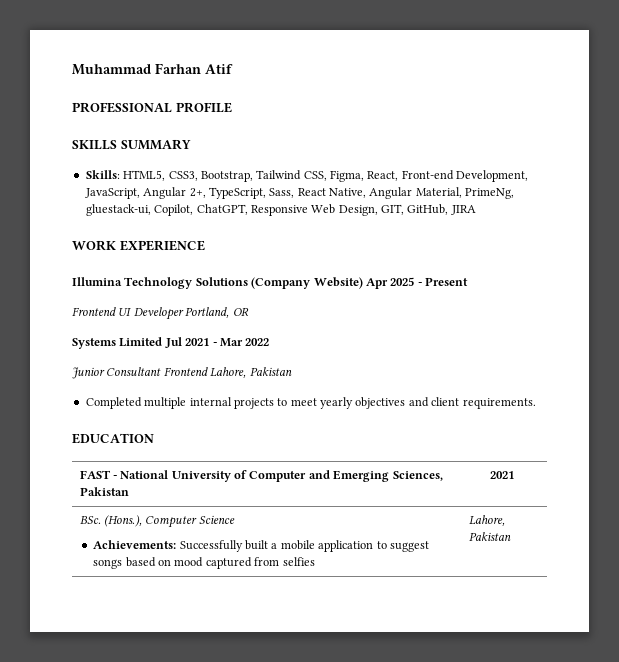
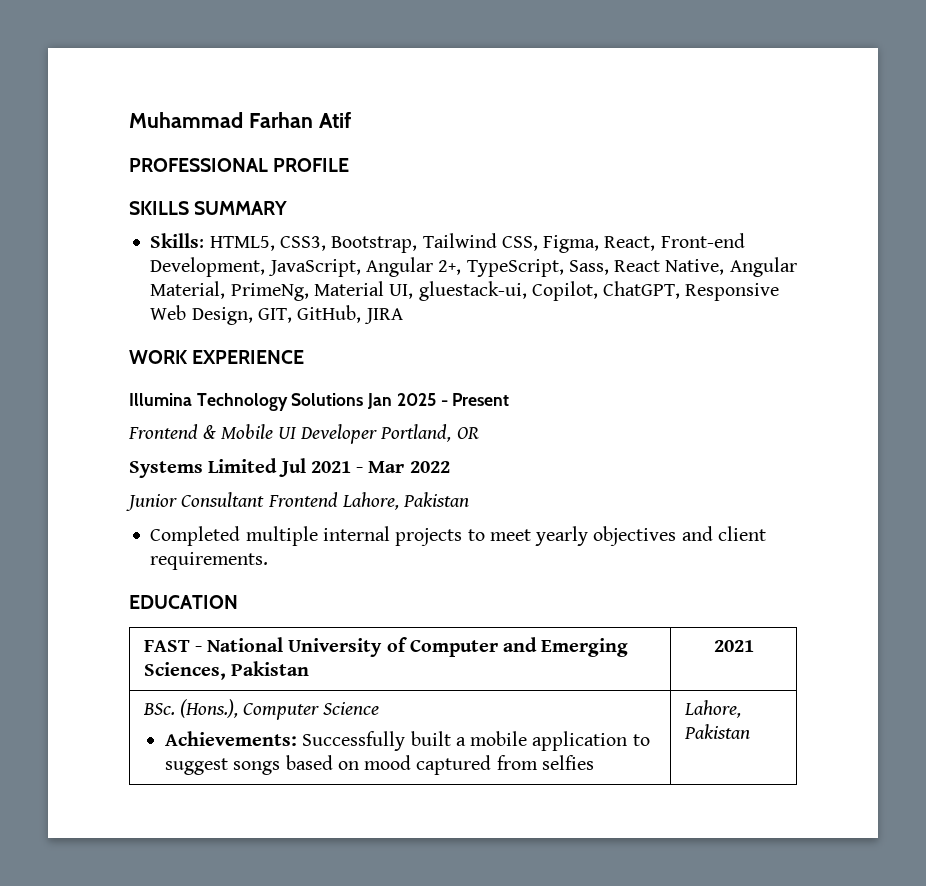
- Skills: HTML5, CSS3, Bootstrap, Tailwind CSS, Figma, React, Front-end Development, JavaScript, Angular 2+, TypeScript, Sass, React Native, Angular Material, PrimeNg, gluestack-ui, Copilot, ChatGPT, Responsive Web Design, GIT, GitHub, JIRA
+ Skills: HTML5, CSS3, Bootstrap, Tailwind CSS, Figma, React, Front-end Development, JavaScript, Angular 2+, TypeScript, Sass, React Native, Angular Material, PrimeNg, Material UI, gluestack-ui, Copilot, ChatGPT, Responsive Web Design, GIT, GitHub, JIRA
- Illumina Technology Solutions (Company Website) Apr 2025 - Present
+ Illumina Technology Solutions Jan 2025 - Present
- Frontend UI Developer Portland, OR
+ Frontend & Mobile UI Developer Portland, OR

